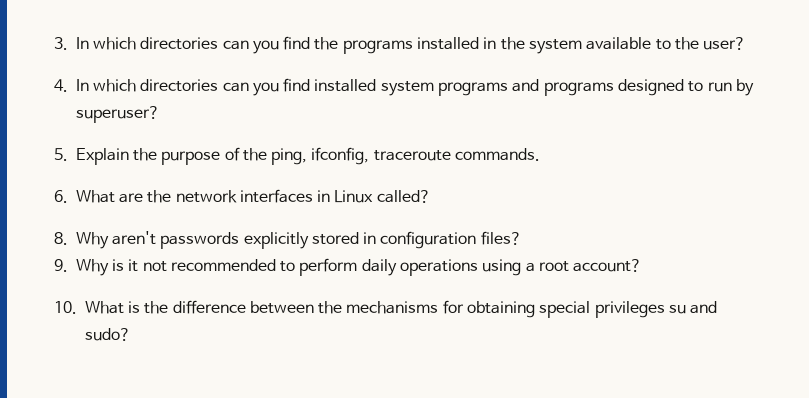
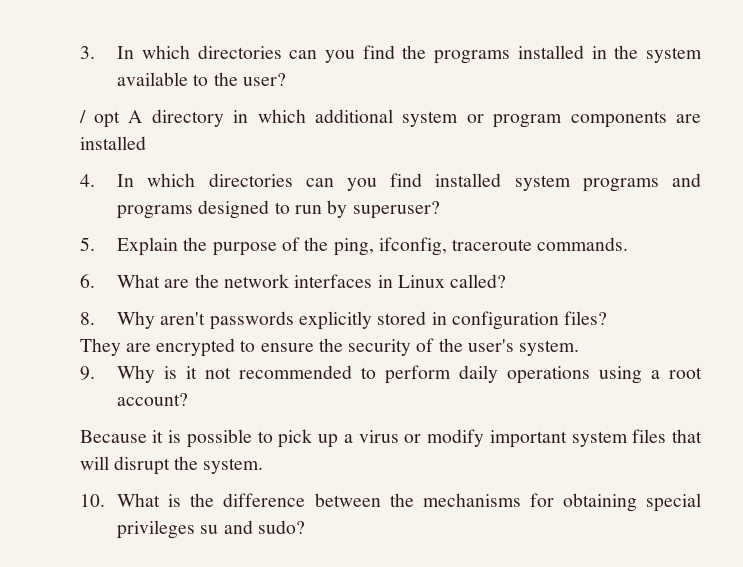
+ / opt A directory in which additional system or program components are installed
+ They are encrypted to ensure the security of the user's system.
+ Because it is possible to pick up a virus or modify important system files that will disrupt the system.

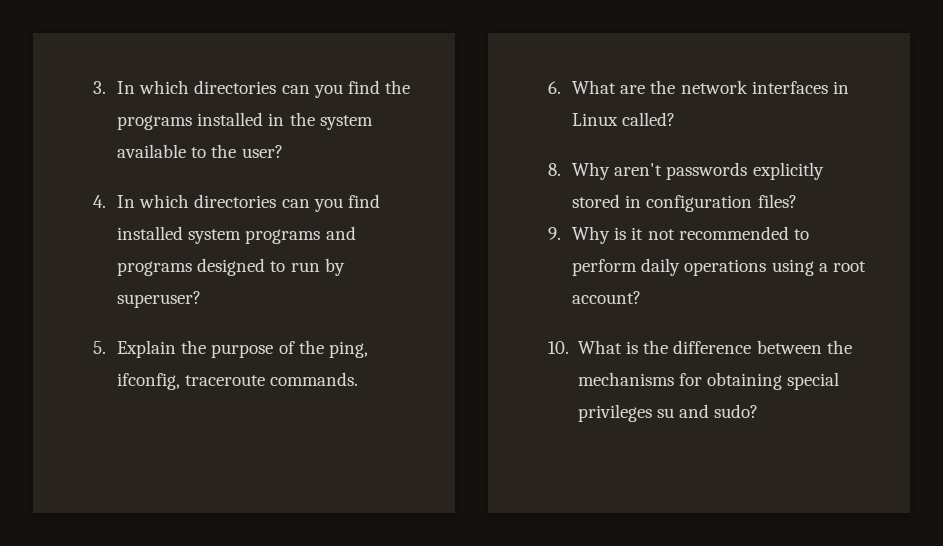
- / opt A directory in which additional system or program components are installed
- They are encrypted to ensure the security of the user's system.
- Because it is possible to pick up a virus or modify important system files that will disrupt the system.

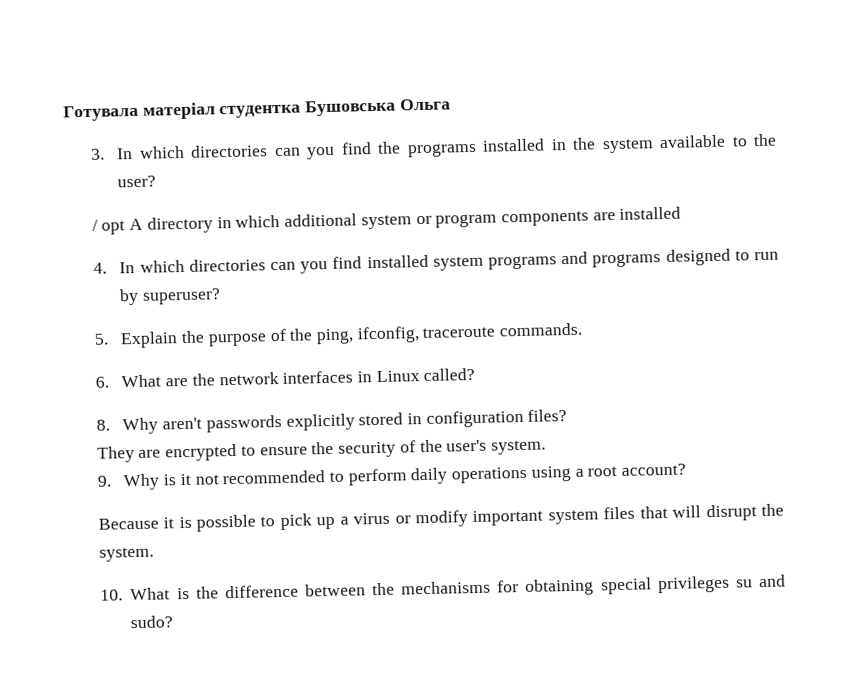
+ Готувала матеріал студентка Бушовська Ольга
+ / opt A directory in which additional system or program components are installed
+ They are encrypted to ensure the security of the user's system.
+ Because it is possible to pick up a virus or modify important system files that will disrupt the system.

